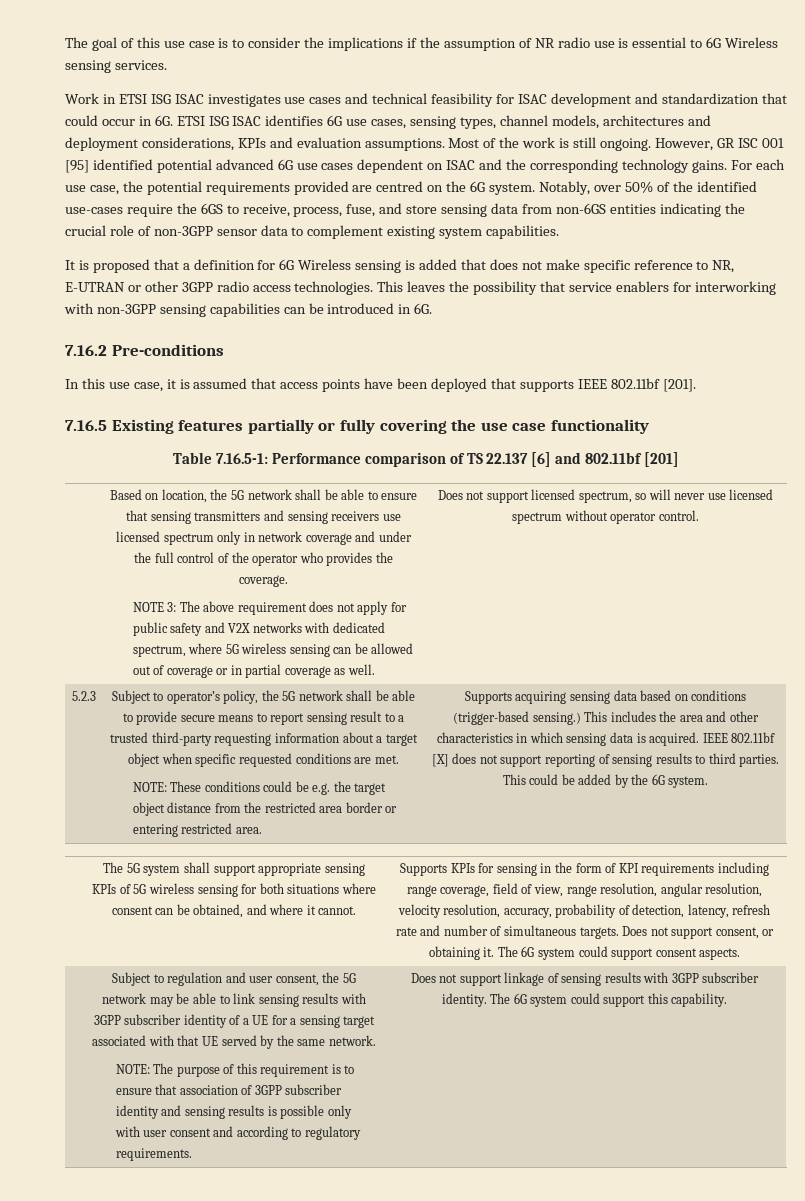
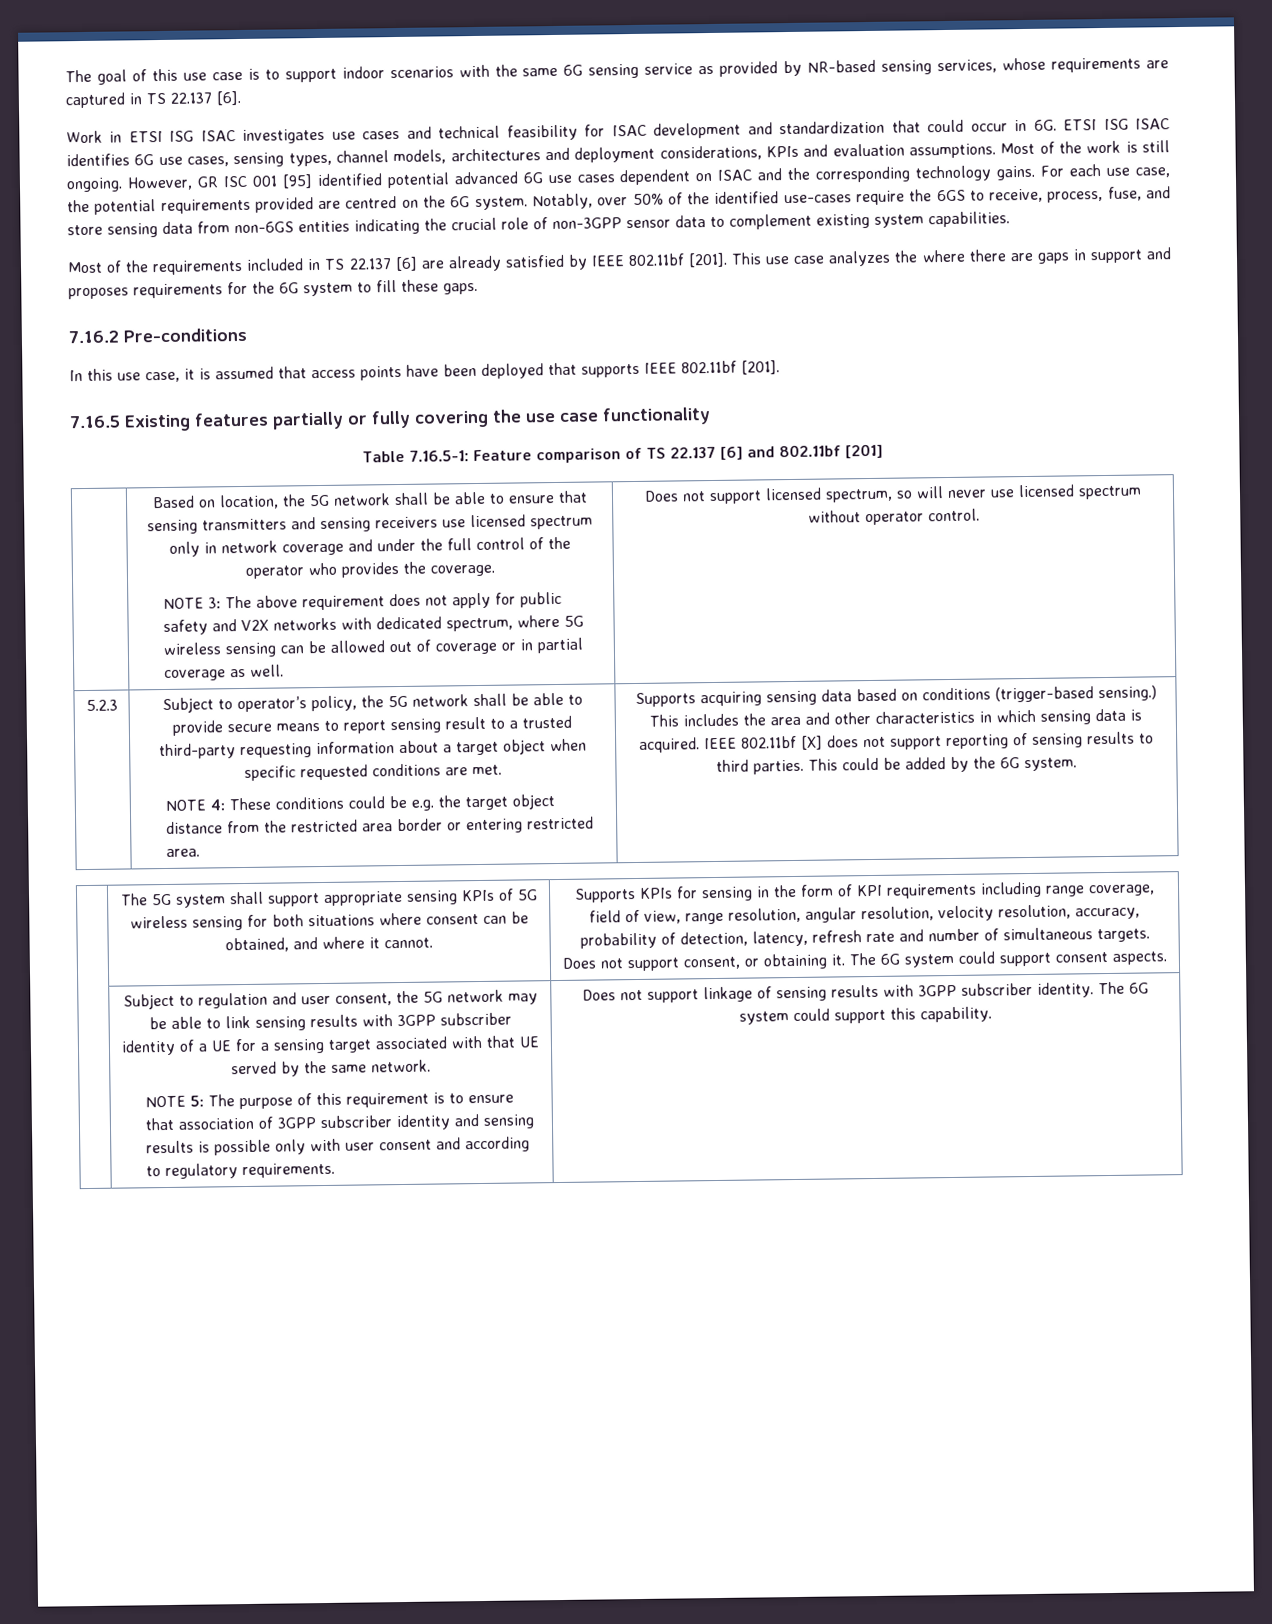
- The goal of this use case is to consider the implications if the assumption of NR radio use is essential to 6G Wireless sensing services.
+ The goal of this use case is to support indoor scenarios with the same 6G sensing service as provided by NR-based sensing services, whose requirements are captured in TS 22.137 [6].
- It is proposed that a definition for 6G Wireless sensing is added that does not make specific reference to NR, E-UTRAN or other 3GPP radio access technologies. This leaves the possibility that service enablers for interworking with non-3GPP sensing capabilities can be introduced in 6G.
+ Most of the requirements included in TS 22.137 [6] are already satisfied by IEEE 802.11bf [201]. This use case analyzes the where there are gaps in support and proposes requirements for the 6G system to fill these gaps.
- Table 7.16.5-1: Performance comparison of TS 22.137 [6] and 802.11bf [201]
+ Table 7.16.5-1: Feature comparison of TS 22.137 [6] and 802.11bf [201]
- NOTE: These conditions could be e.g. the target object distance from the restricted area border or entering restricted area.
+ NOTE 4: These conditions could be e.g. the target object distance from the restricted area border or entering restricted area.
- NOTE: The purpose of this requirement is to ensure that association of 3GPP subscriber identity and sensing results is possible only with user consent and according to regulatory requirements.
+ NOTE 5: The purpose of this requirement is to ensure that association of 3GPP subscriber identity and sensing results is possible only with user consent and according to regulatory requirements.

